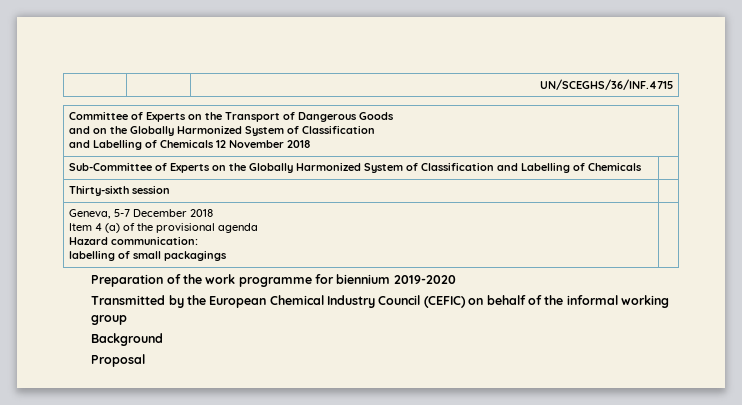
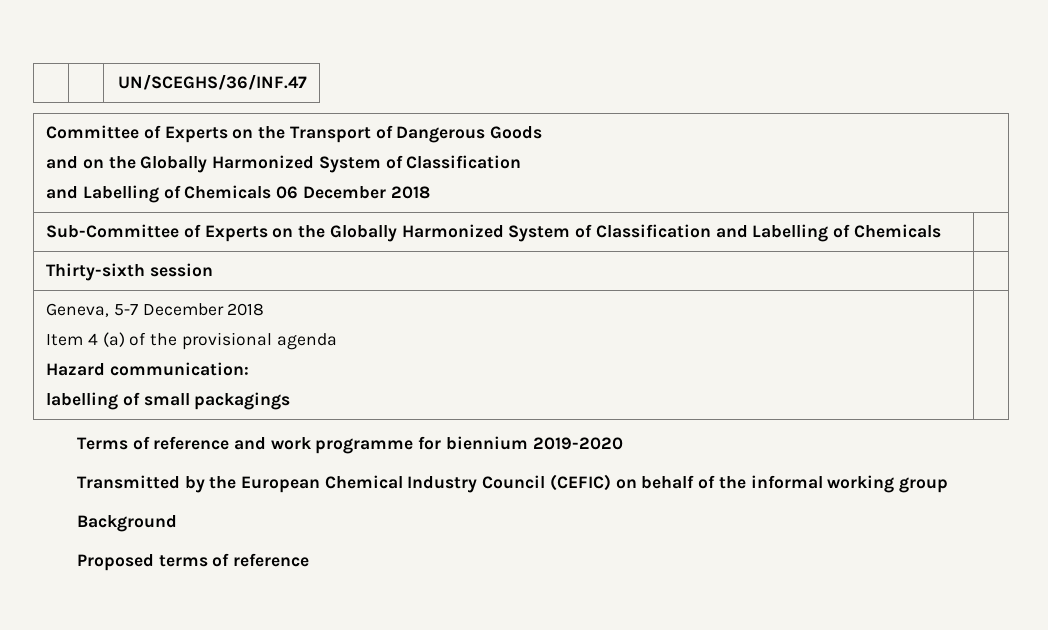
- | | UN/SCEGHS/36/INF.4715
+ | | UN/SCEGHS/36/INF.47
  Committee of Experts on the Transport of Dangerous Goods
  and on the Globally Harmonized System of Classification
- and Labelling of Chemicals 12 November 2018
+ and Labelling of Chemicals 06 December 2018
- Preparation of the work programme for biennium 2019-2020
+ Terms of reference and work programme for biennium 2019-2020
- Proposal
+ Proposed terms of reference

